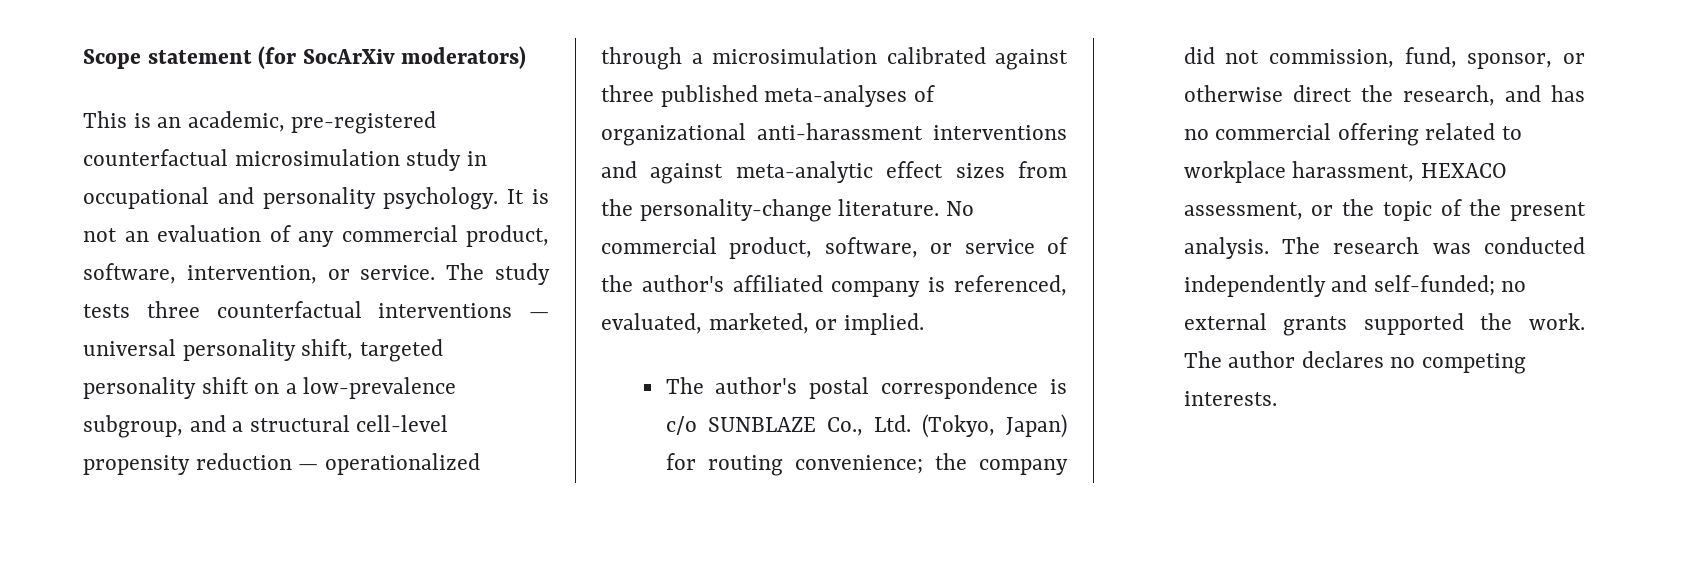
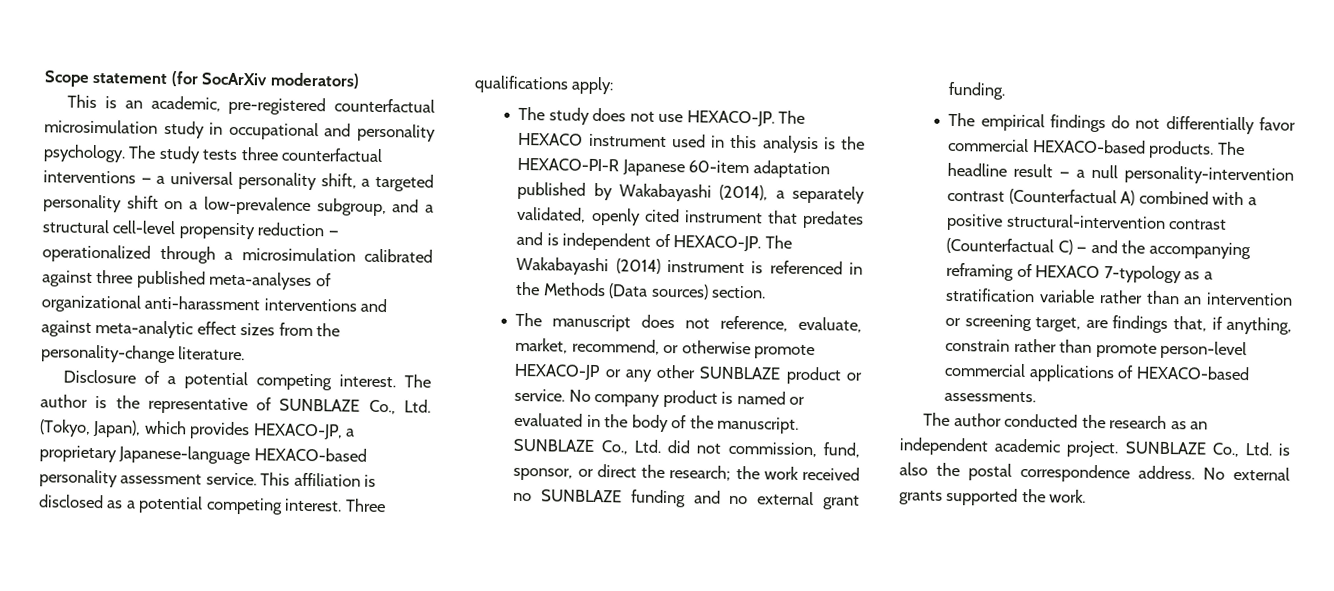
- It is not an evaluation of any commercial product, software, intervention, or service.
- The study tests three counterfactual interventions — universal personality shift, targeted personality shift on a low-prevalence subgroup, and a structural cell-level propensity reduction — operationalized through a microsimulation calibrated against three published meta-analyses of organizational anti-harassment interventions and against meta-analytic effect sizes from the personality-change literature. No commercial product, software, or service of the author's affiliated company is referenced, evaluated, marketed, or implied.
- The author's postal correspondence is c/o SUNBLAZE Co., Ltd. (Tokyo, Japan) for routing convenience; the company did not commission, fund, sponsor, or otherwise direct the research, and has no commercial offering related to workplace harassment, HEXACO assessment, or the topic of the present analysis. The research was conducted independently and self-funded; no external grants supported the work. The author declares no competing interests.
+ The study tests three counterfactual interventions — a universal personality shift, a targeted personality shift on a low-prevalence subgroup, and a structural cell-level propensity reduction — operationalized through a microsimulation calibrated against three published meta-analyses of organizational anti-harassment interventions and against meta-analytic effect sizes from the personality-change literature.
+ Disclosure of a potential competing interest. The author is the representative of SUNBLAZE Co., Ltd. (Tokyo, Japan), which provides HEXACO-JP, a proprietary Japanese-language HEXACO-based personality assessment service. This affiliation is disclosed as a potential competing interest. Three qualifications apply:
+ The study does not use HEXACO-JP. The HEXACO instrument used in this analysis is the HEXACO-PI-R Japanese 60-item adaptation published by Wakabayashi (2014), a separately validated, openly cited instrument that predates and is independent of HEXACO-JP. The Wakabayashi (2014) instrument is referenced in the Methods (Data sources) section.
+ The manuscript does not reference, evaluate, market, recommend, or otherwise promote HEXACO-JP or any other SUNBLAZE product or service. No company product is named or evaluated in the body of the manuscript. SUNBLAZE Co., Ltd. did not commission, fund, sponsor, or direct the research; the work received no SUNBLAZE funding and no external grant funding.
+ The empirical findings do not differentially favor commercial HEXACO-based products. The headline result — a null personality-intervention contrast (Counterfactual A) combined with a positive structural-intervention contrast (Counterfactual C) — and the accompanying reframing of HEXACO 7-typology as a stratification variable rather than an intervention or screening target, are findings that, if anything, constrain rather than promote person-level commercial applications of HEXACO-based assessments.
+ The author conducted the research as an independent academic project. SUNBLAZE Co., Ltd. is also the postal correspondence address. No external grants supported the work.

